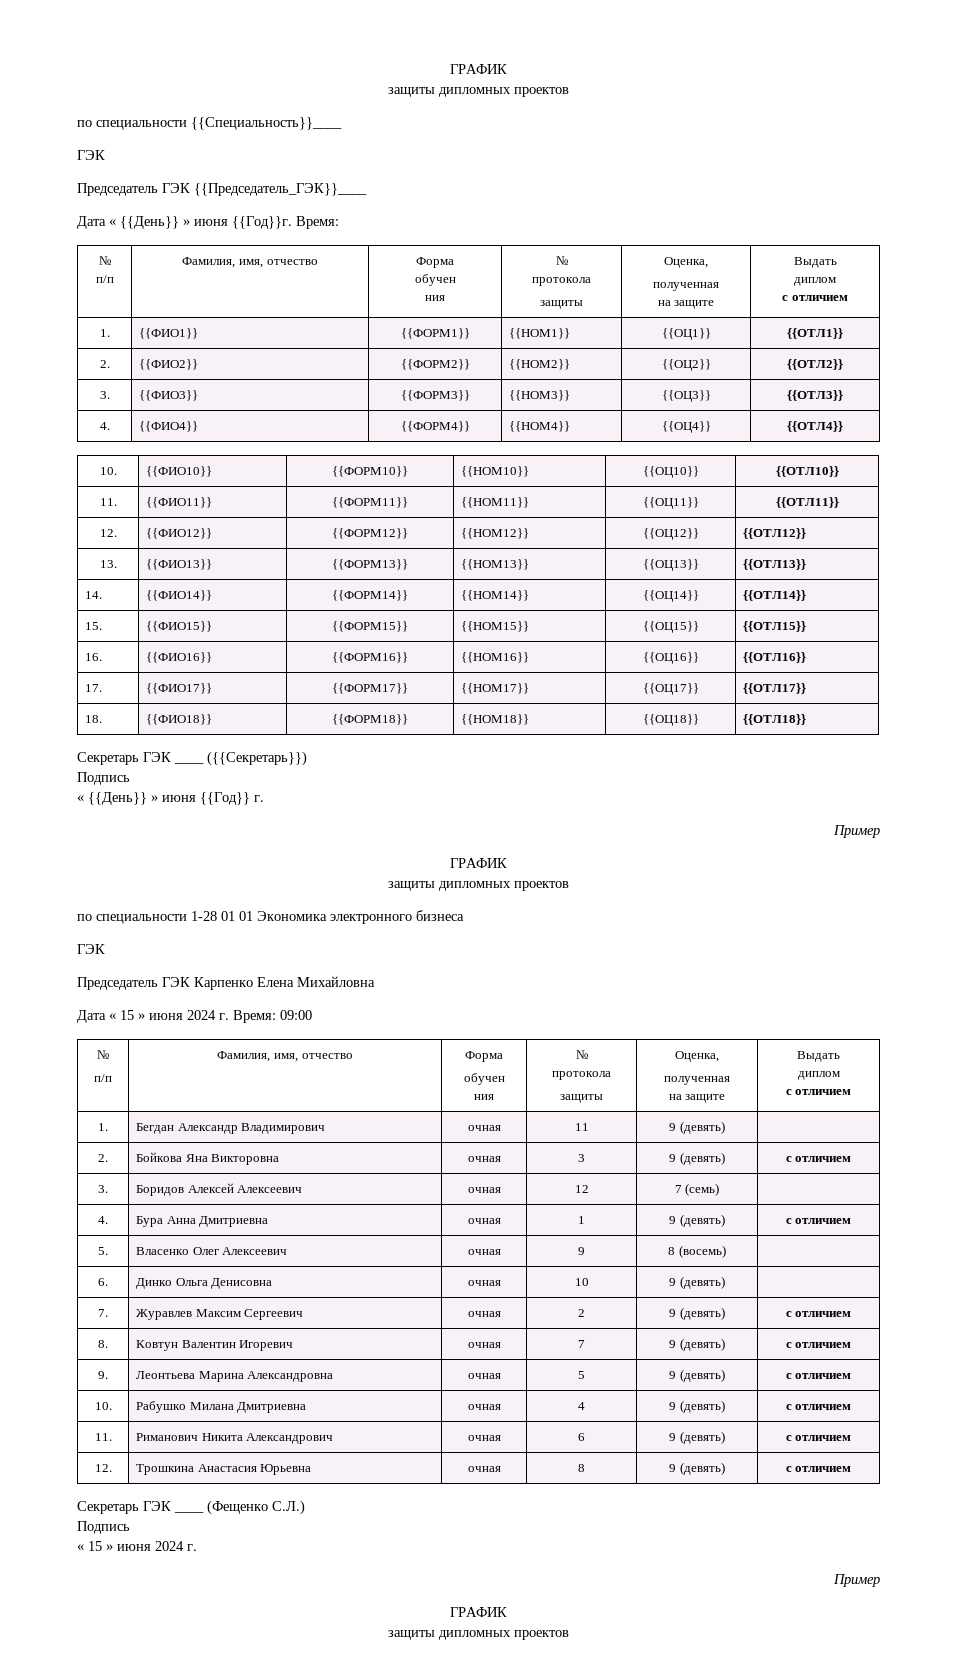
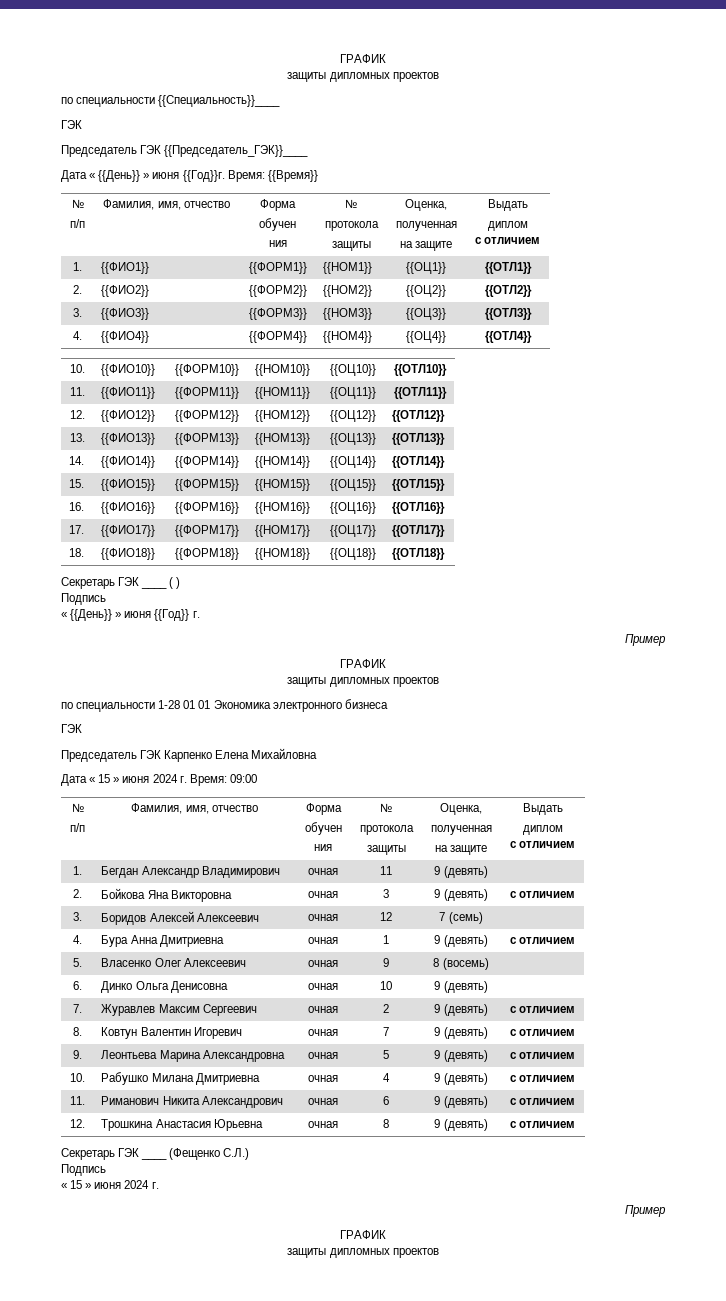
- Дата « {{День}} » июня {{Год}}г. Время:
+ Дата « {{День}} » июня {{Год}}г. Время: {{Время}}
- Секретарь ГЭК ____ ({{Секретарь}})
+ Секретарь ГЭК ____ ( )

